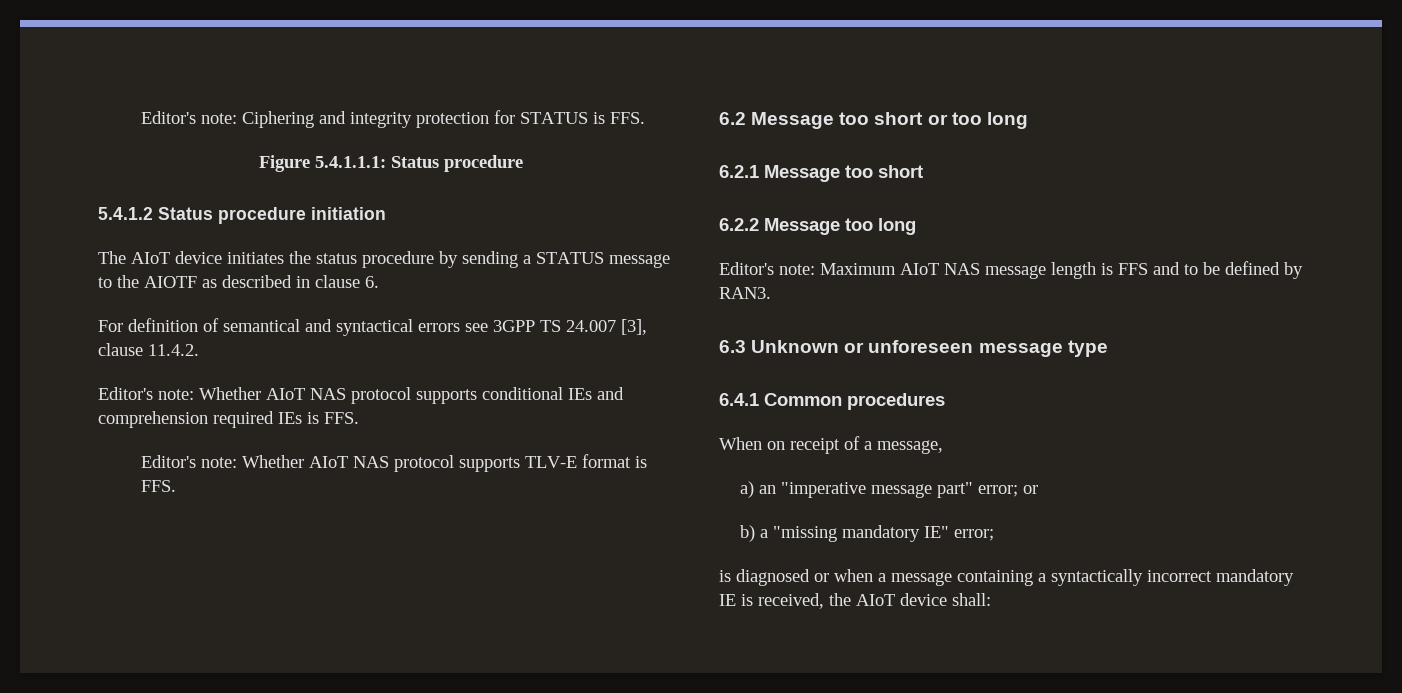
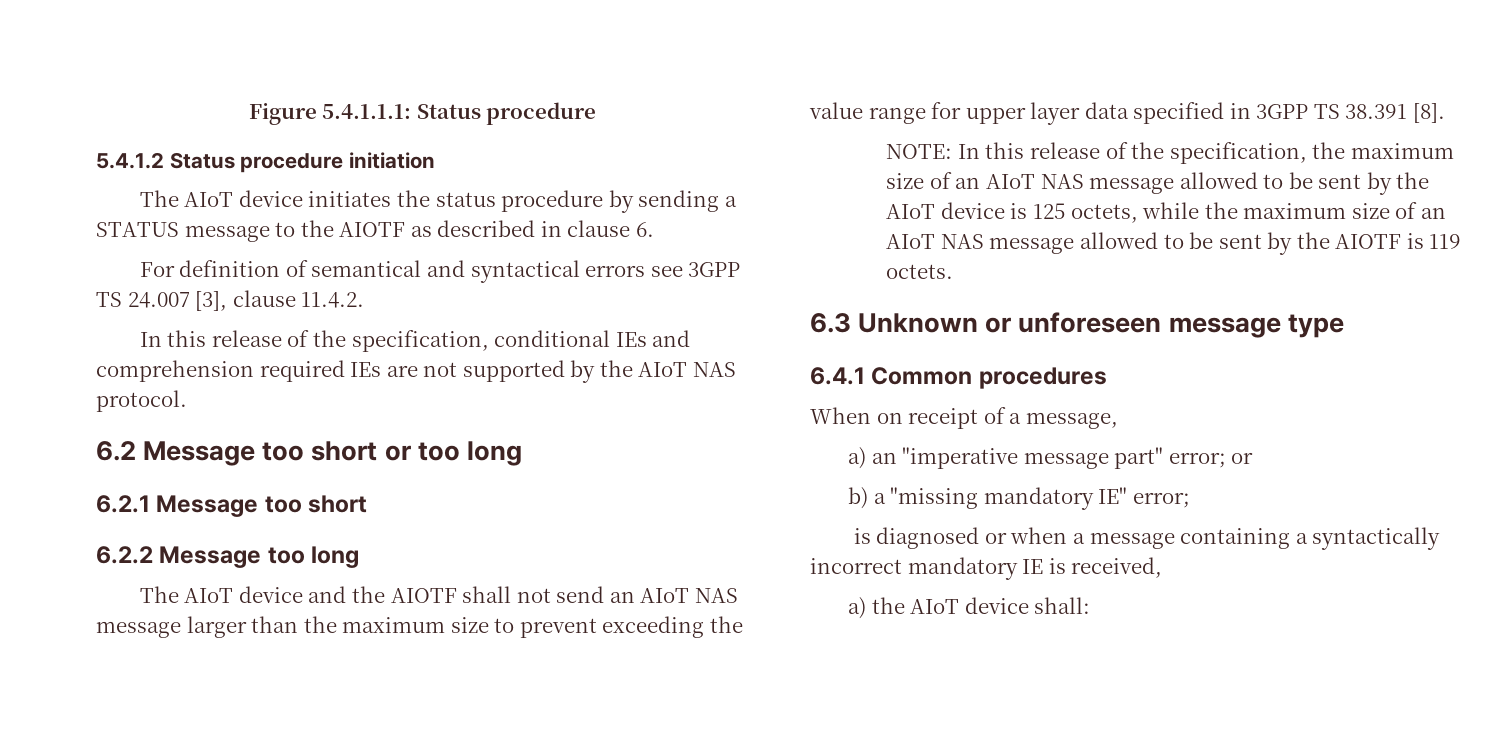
- Editor's note: Ciphering and integrity protection for STATUS is FFS.
- Editor's note: Whether AIoT NAS protocol supports conditional IEs and comprehension required IEs is FFS.
- Editor's note: Whether AIoT NAS protocol supports TLV-E format is FFS.
+ In this release of the specification, conditional IEs and comprehension required IEs are not supported by the AIoT NAS protocol.
- Editor's note: Maximum AIoT NAS message length is FFS and to be defined by RAN3.
+ The AIoT device and the AIOTF shall not send an AIoT NAS message larger than the maximum size to prevent exceeding the value range for upper layer data specified in 3GPP TS 38.391 [8].
+ NOTE: In this release of the specification, the maximum size of an AIoT NAS message allowed to be sent by the AIoT device is 125 octets, while the maximum size of an AIoT NAS message allowed to be sent by the AIOTF is 119 octets.
- is diagnosed or when a message containing a syntactically incorrect mandatory IE is received, the AIoT device shall:
+ is diagnosed or when a message containing a syntactically incorrect mandatory IE is received,
+ a) the AIoT device shall:

